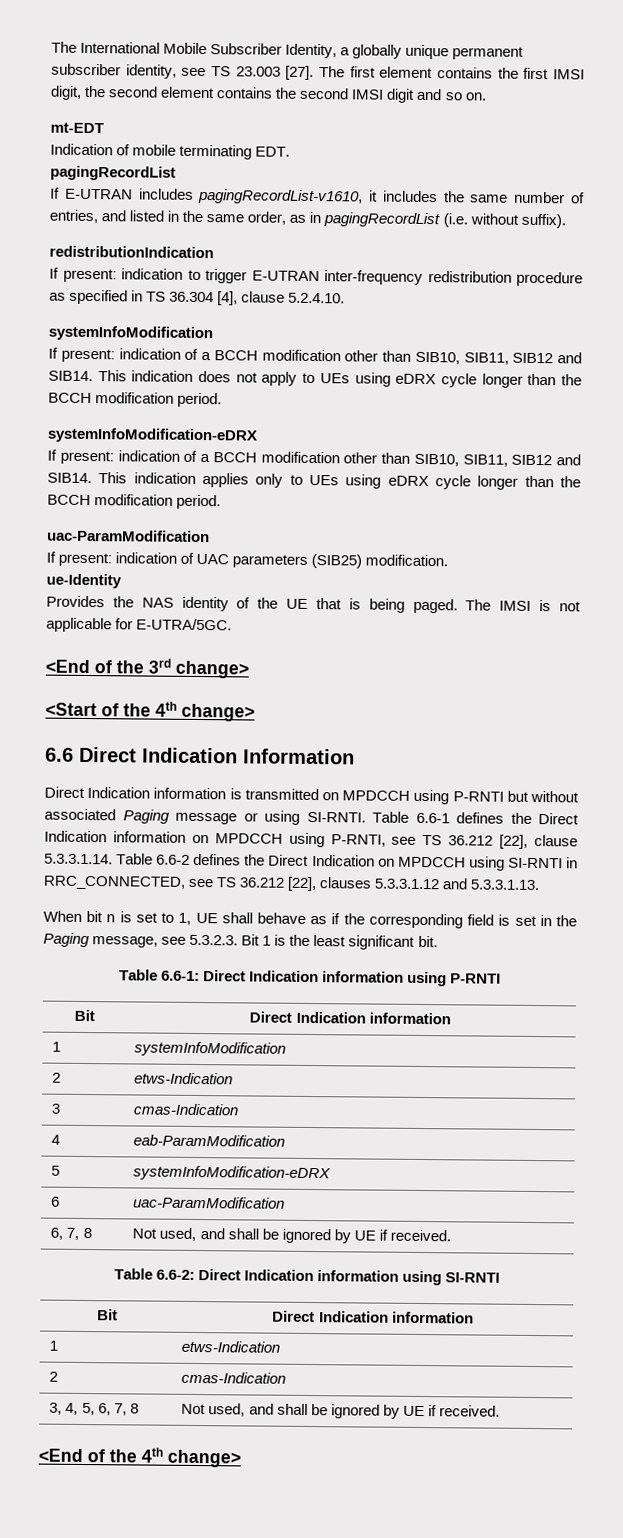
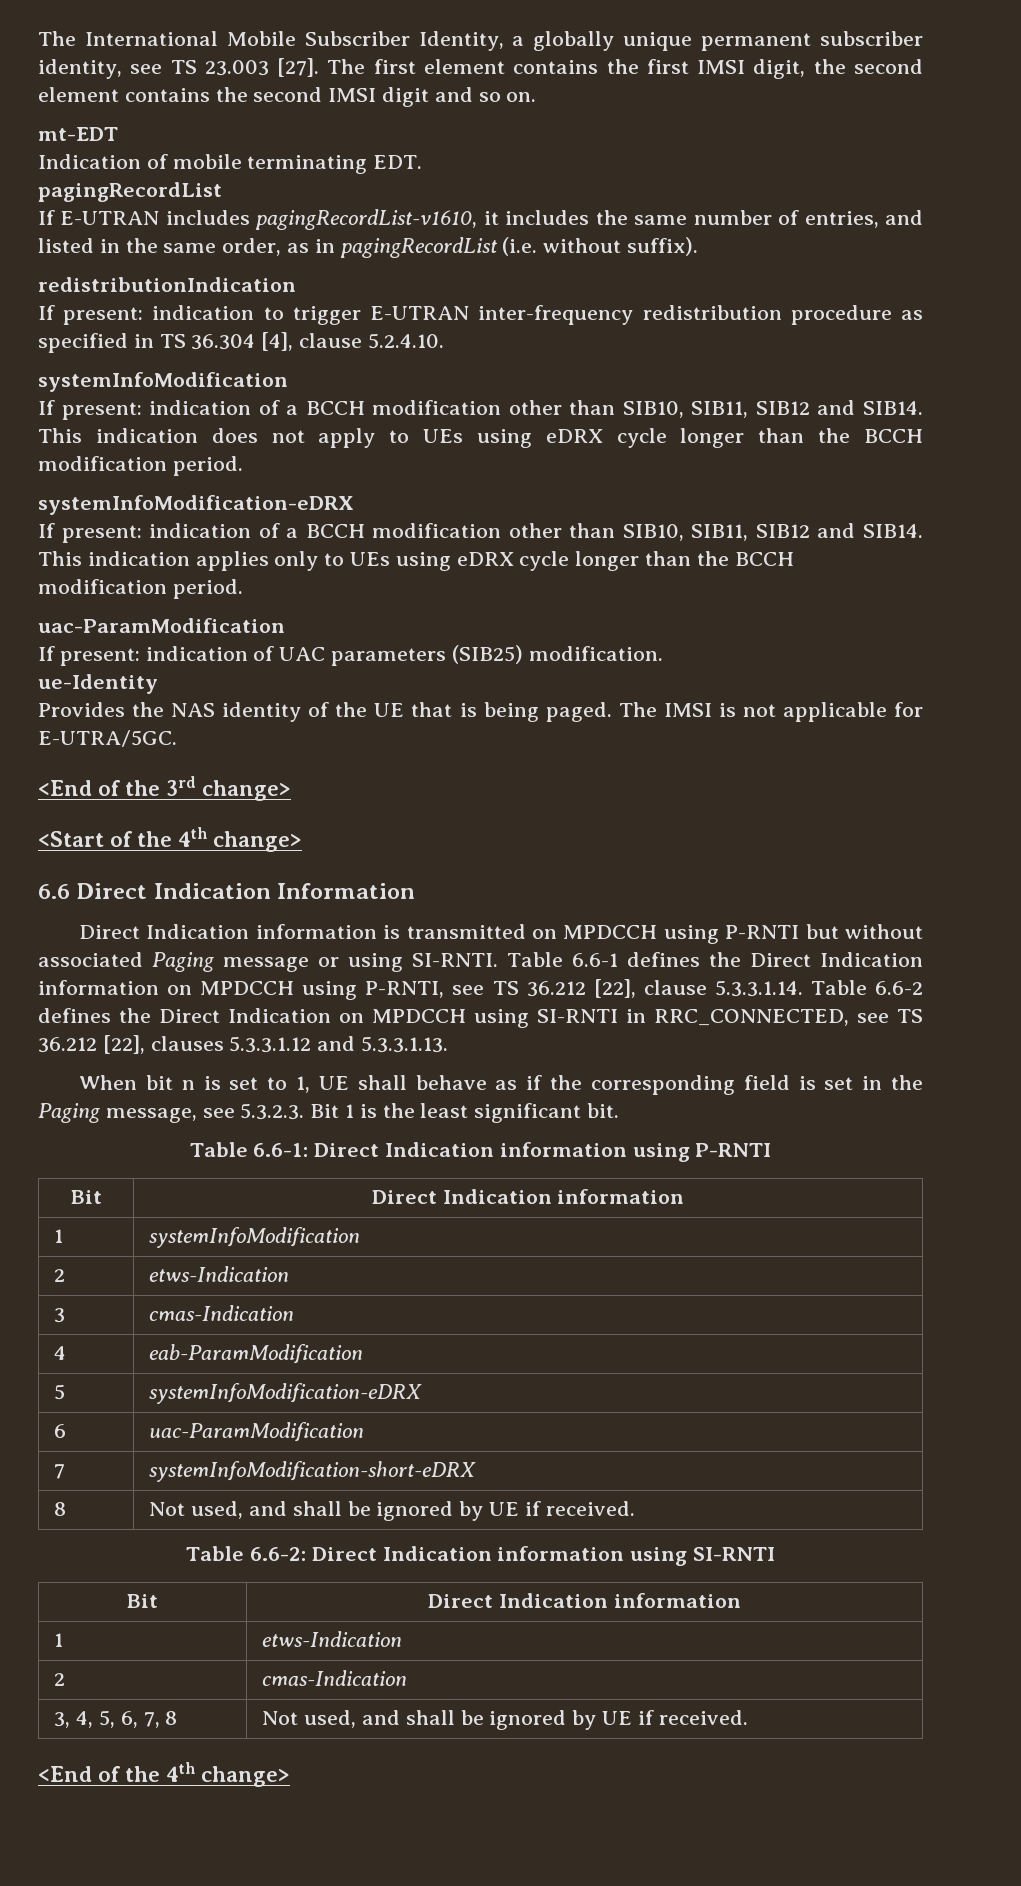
  6 | uac-ParamModification
- 6, 7, 8 | Not used, and shall be ignored by UE if received.
+ 7 | systemInfoModification-short-eDRX
+ 8 | Not used, and shall be ignored by UE if received.

